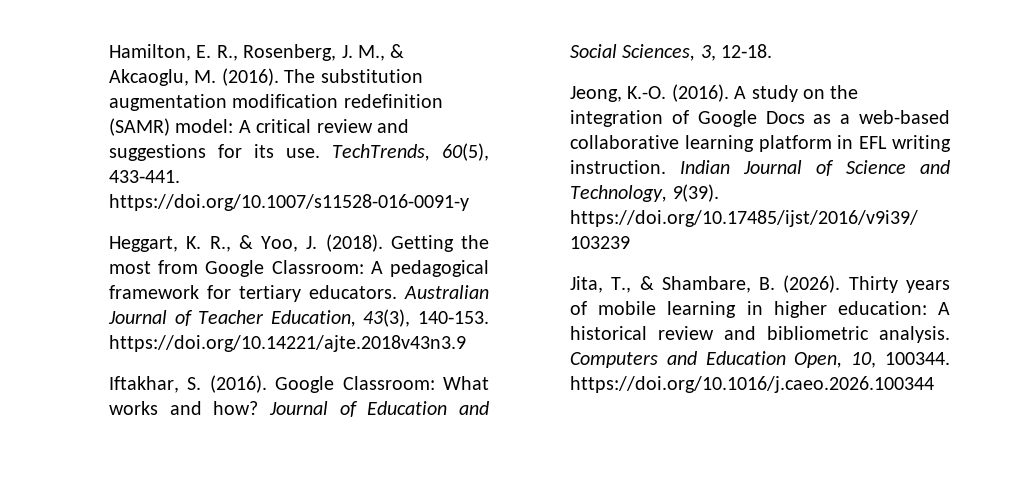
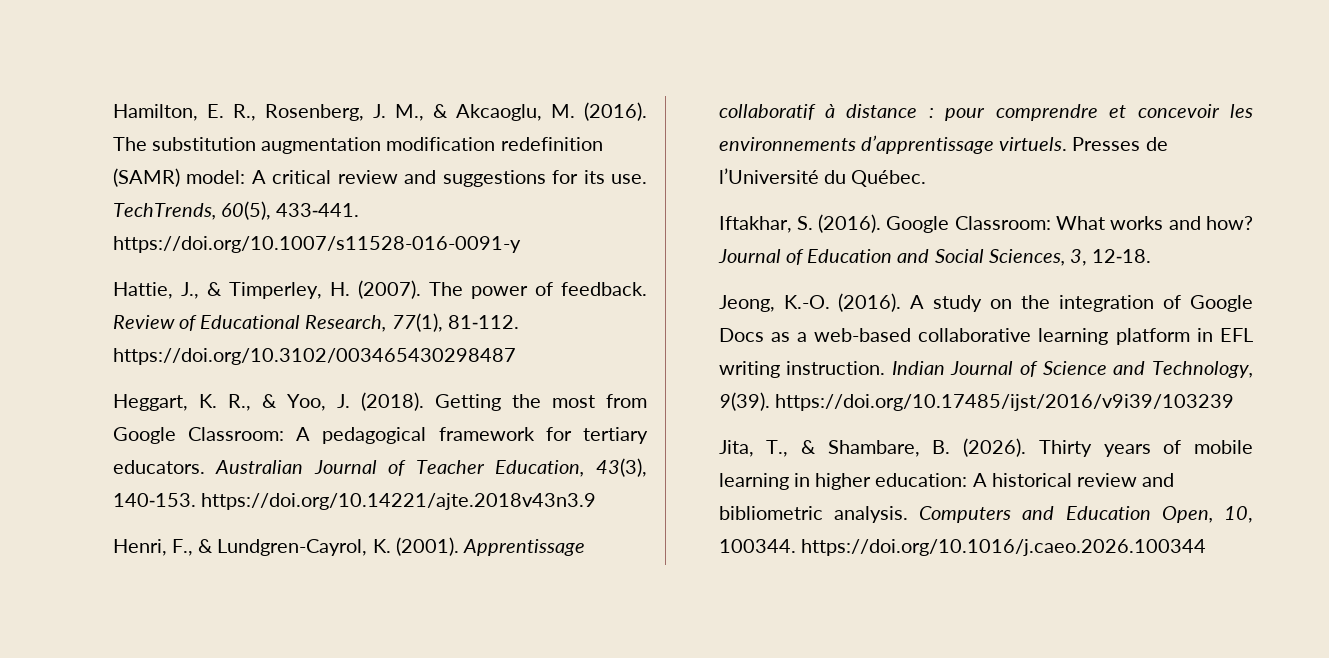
+ Hattie, J., & Timperley, H. (2007). The power of feedback. Review of Educational Research, 77(1), 81‑112. https://doi.org/10.3102/003465430298487
+ Henri, F., & Lundgren-Cayrol, K. (2001). Apprentissage collaboratif à distance : pour comprendre et concevoir les environnements d’apprentissage virtuels. Presses de l’Université du Québec.

